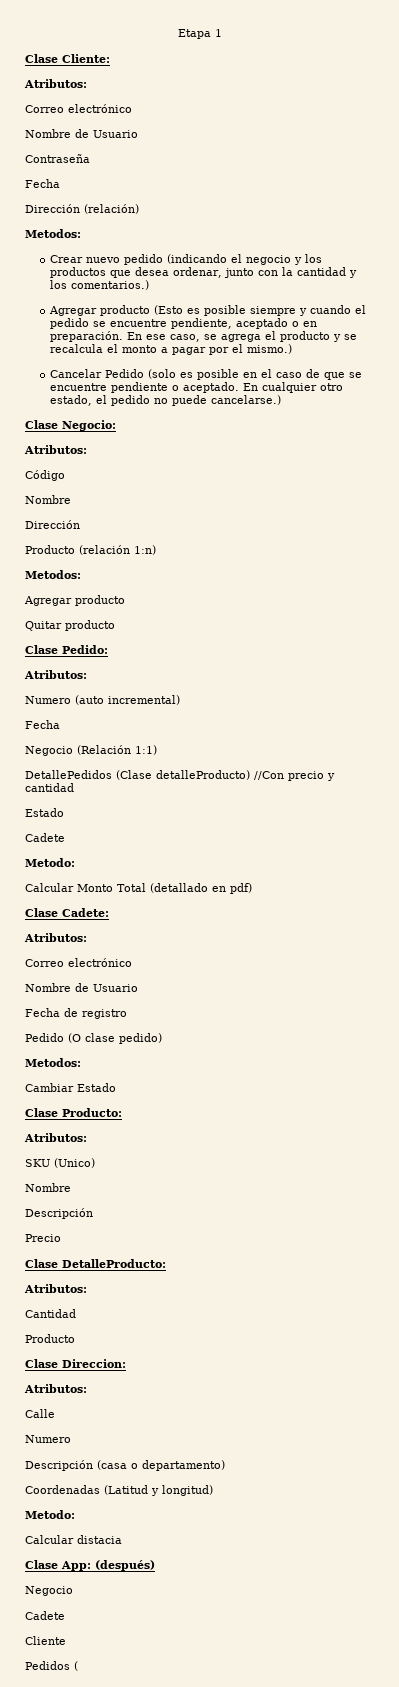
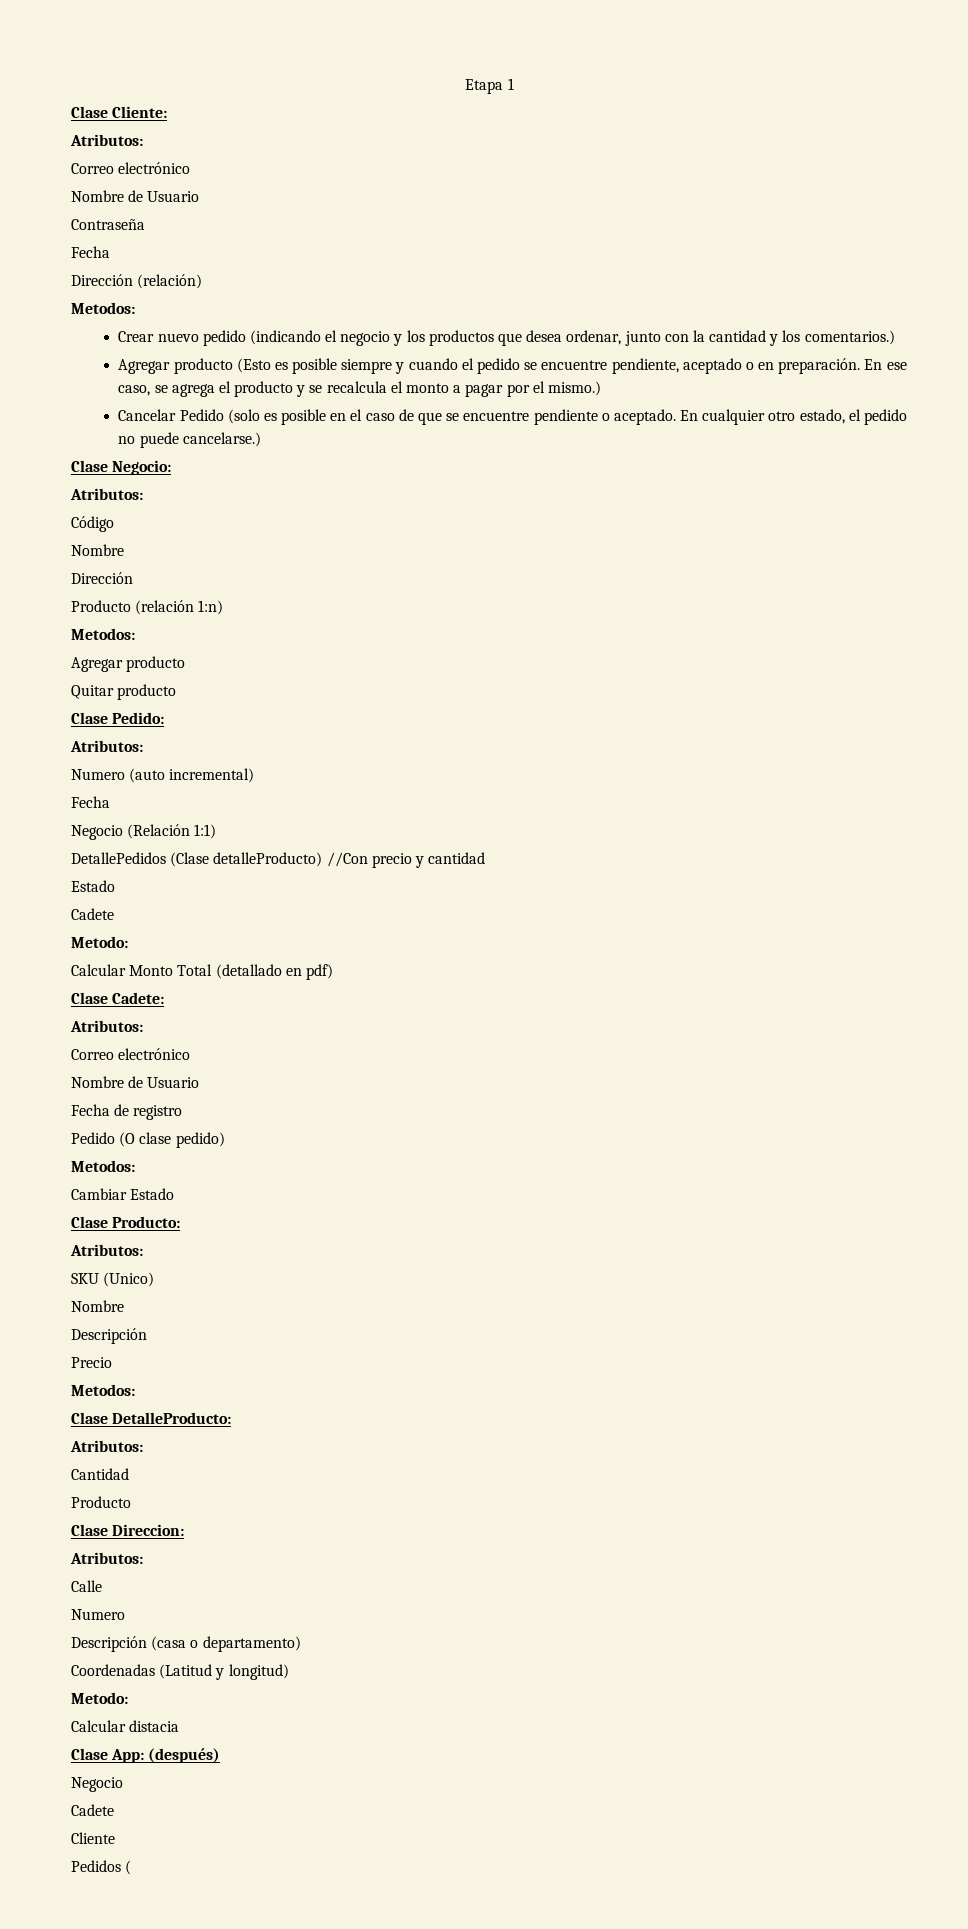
  Precio
+ Metodos:

